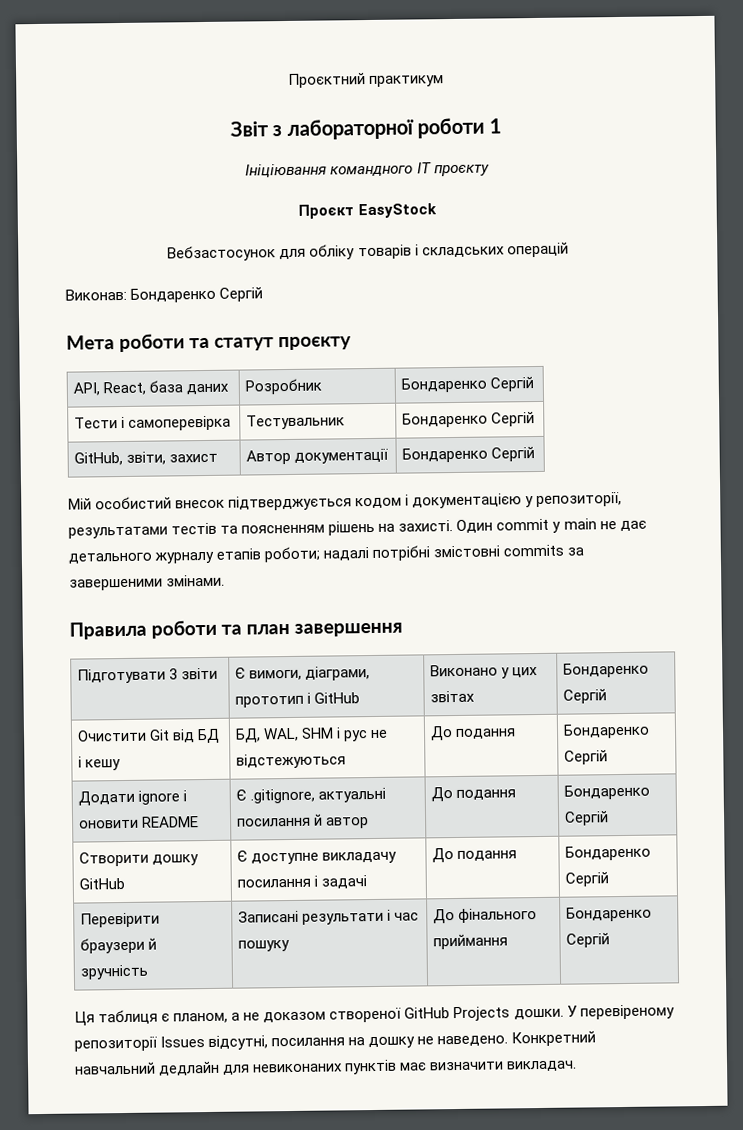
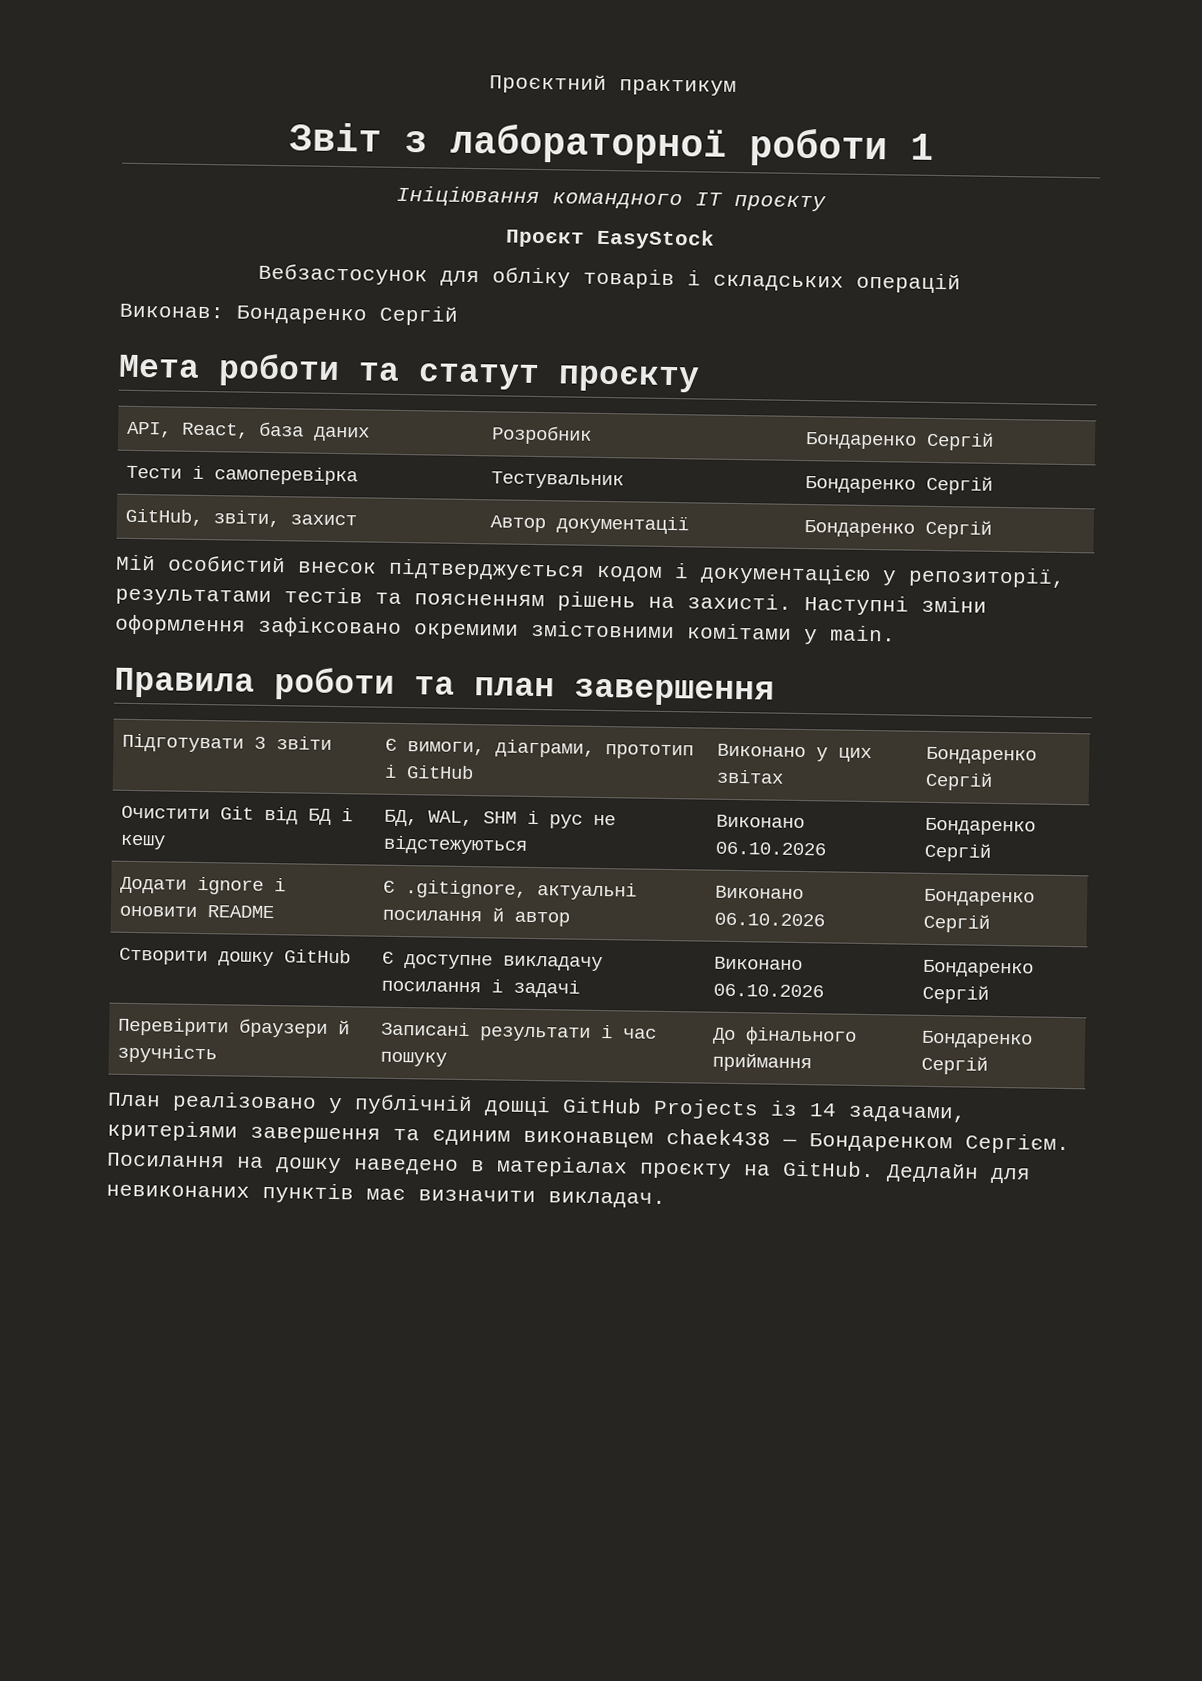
- Один commit у main не дає детального журналу етапів роботи; надалі потрібні змістовні commits за завершеними змінами.
+ Наступні зміни оформлення зафіксовано окремими змістовними комітами у main.
- Очистити Git від БД і кешу | БД, WAL, SHM і pyc не відстежуються | До подання | Бондаренко Сергій
+ Очистити Git від БД і кешу | БД, WAL, SHM і pyc не відстежуються | Виконано 06.10.2026 | Бондаренко Сергій
- Додати ignore і оновити README | Є .gitignore, актуальні посилання й автор | До подання | Бондаренко Сергій
+ Додати ignore і оновити README | Є .gitignore, актуальні посилання й автор | Виконано 06.10.2026 | Бондаренко Сергій
- Створити дошку GitHub | Є доступне викладачу посилання і задачі | До подання | Бондаренко Сергій
+ Створити дошку GitHub | Є доступне викладачу посилання і задачі | Виконано 06.10.2026 | Бондаренко Сергій
- Ця таблиця є планом, а не доказом створеної GitHub Projects дошки. У перевіреному репозиторії Issues відсутні, посилання на дошку не наведено. Конкретний навчальний дедлайн для невиконаних пунктів має визначити викладач.
+ План реалізовано у публічній дошці GitHub Projects із 14 задачами, критеріями завершення та єдиним виконавцем chaek438 — Бондаренком Сергієм. Посилання на дошку наведено в матеріалах проєкту на GitHub. Дедлайн для невиконаних пунктів має визначити викладач.

